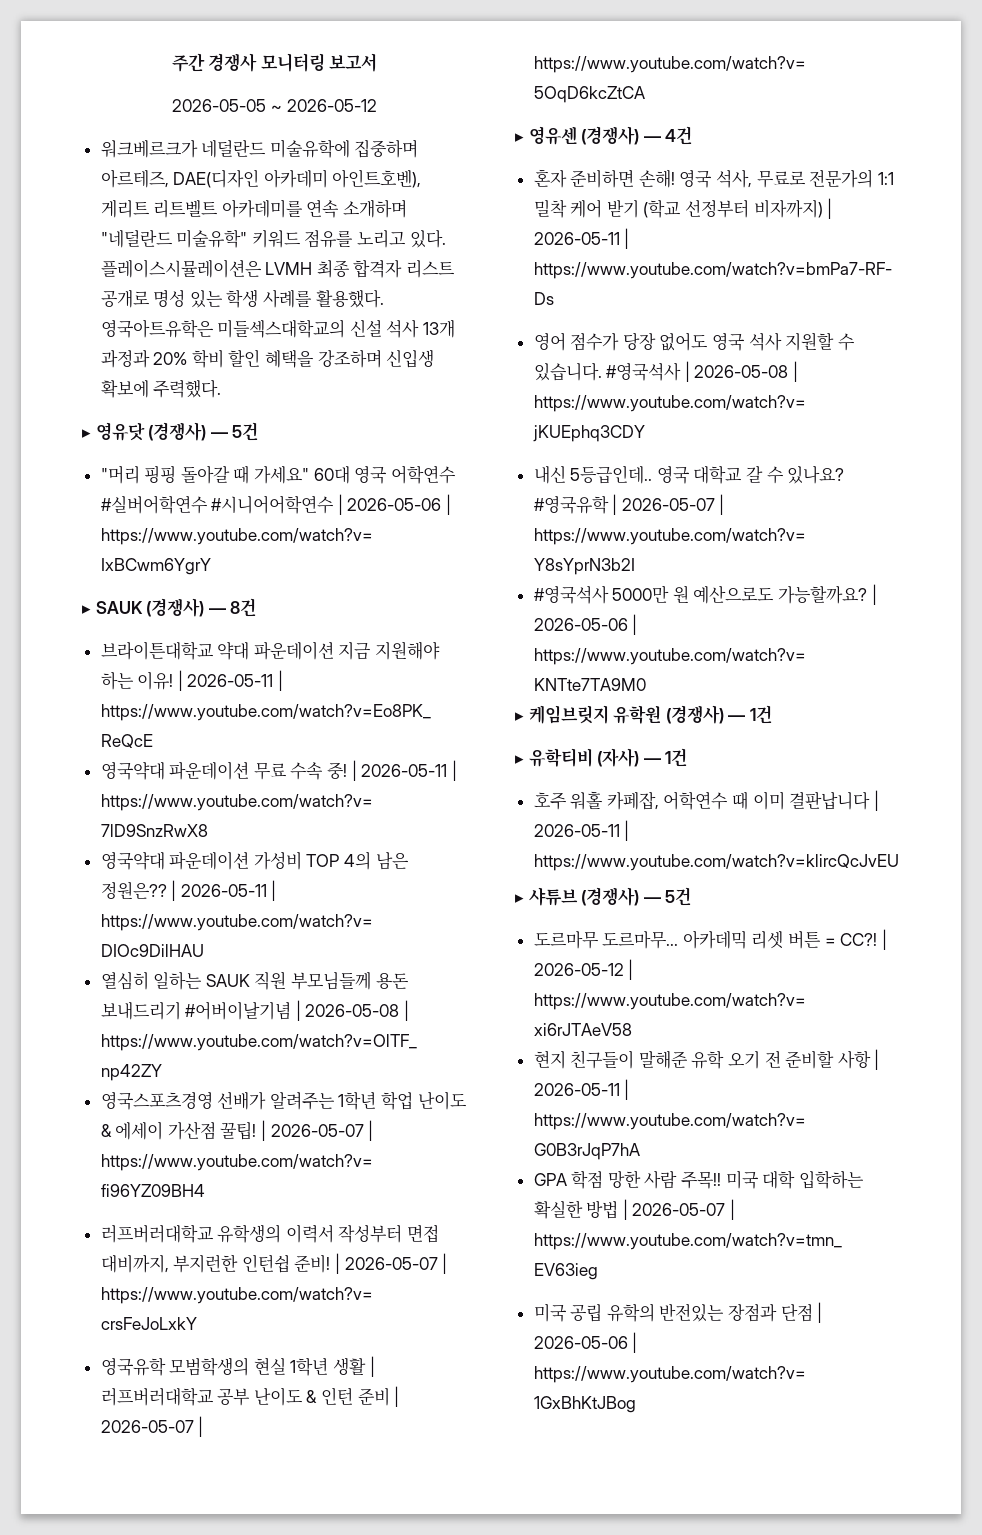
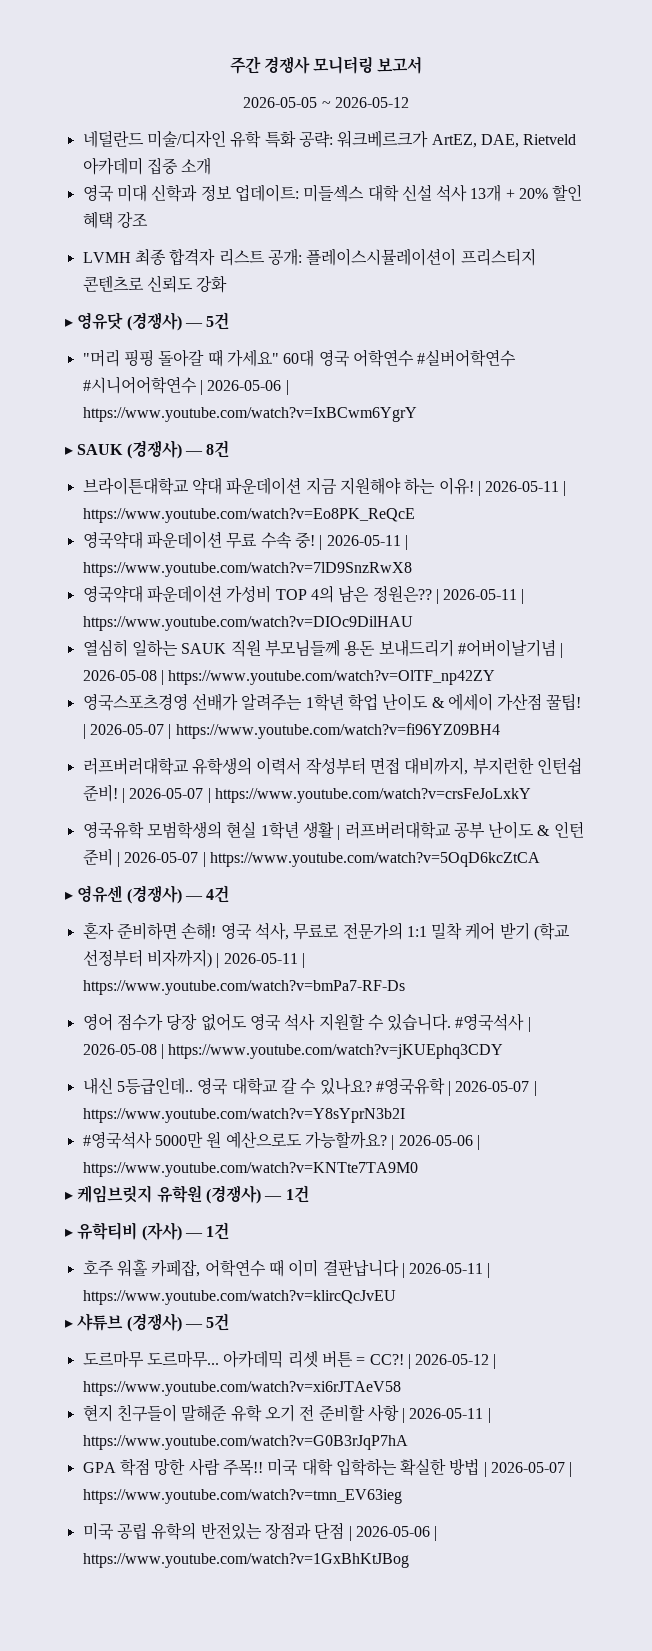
- 워크베르크가 네덜란드 미술유학에 집중하며 아르테즈, DAE(디자인 아카데미 아인트호벤), 게리트 리트벨트 아카데미를 연속 소개하며 "네덜란드 미술유학" 키워드 점유를 노리고 있다. 플레이스시뮬레이션은 LVMH 최종 합격자 리스트 공개로 명성 있는 학생 사례를 활용했다. 영국아트유학은 미들섹스대학교의 신설 석사 13개 과정과 20% 학비 할인 혜택을 강조하며 신입생 확보에 주력했다.
+ 네덜란드 미술/디자인 유학 특화 공략: 워크베르크가 ArtEZ, DAE, Rietveld 아카데미 집중 소개
+ 영국 미대 신학과 정보 업데이트: 미들섹스 대학 신설 석사 13개 + 20% 할인 혜택 강조
+ LVMH 최종 합격자 리스트 공개: 플레이스시뮬레이션이 프리스티지 콘텐츠로 신뢰도 강화

